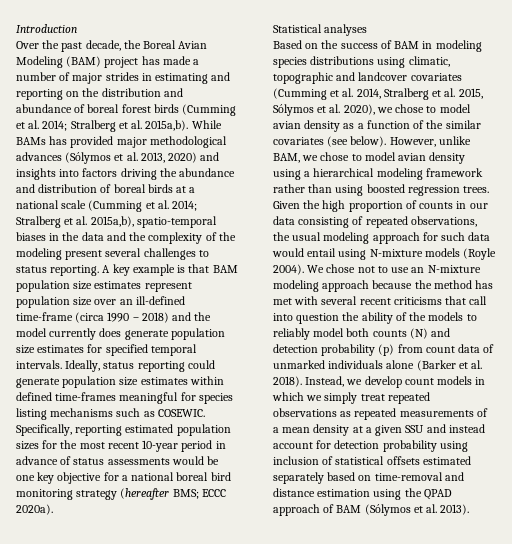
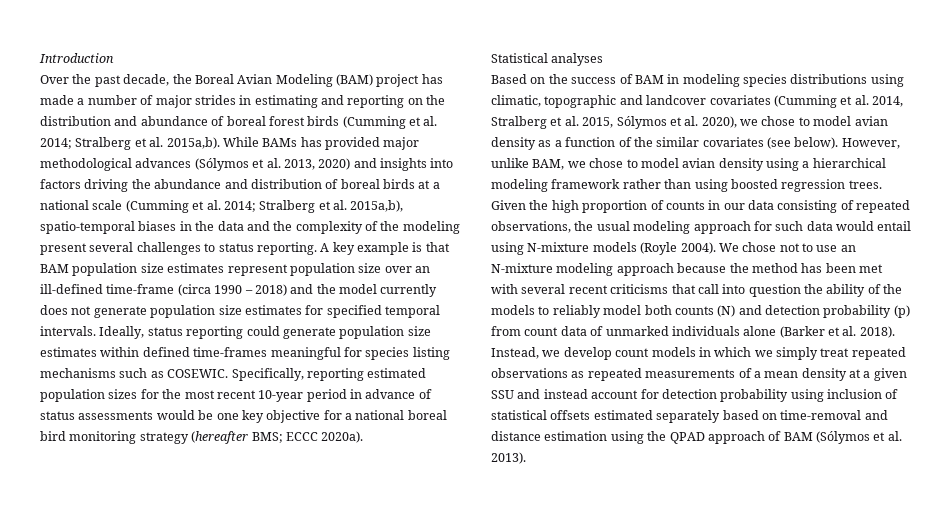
- A key example is that BAM population size estimates represent population size over an ill-defined time-frame (circa 1990 – 2018) and the model currently does generate population size estimates for specified temporal intervals.
+ A key example is that BAM population size estimates represent population size over an ill-defined time-frame (circa 1990 – 2018) and the model currently does not generate population size estimates for specified temporal intervals.
- We chose not to use an N-mixture modeling approach because the method has met with several recent criticisms that call into question the ability of the models to reliably model both counts (N) and detection probability (p) from count data of unmarked individuals alone (Barker et al. 2018).
+ We chose not to use an N-mixture modeling approach because the method has been met with several recent criticisms that call into question the ability of the models to reliably model both counts (N) and detection probability (p) from count data of unmarked individuals alone (Barker et al. 2018).

